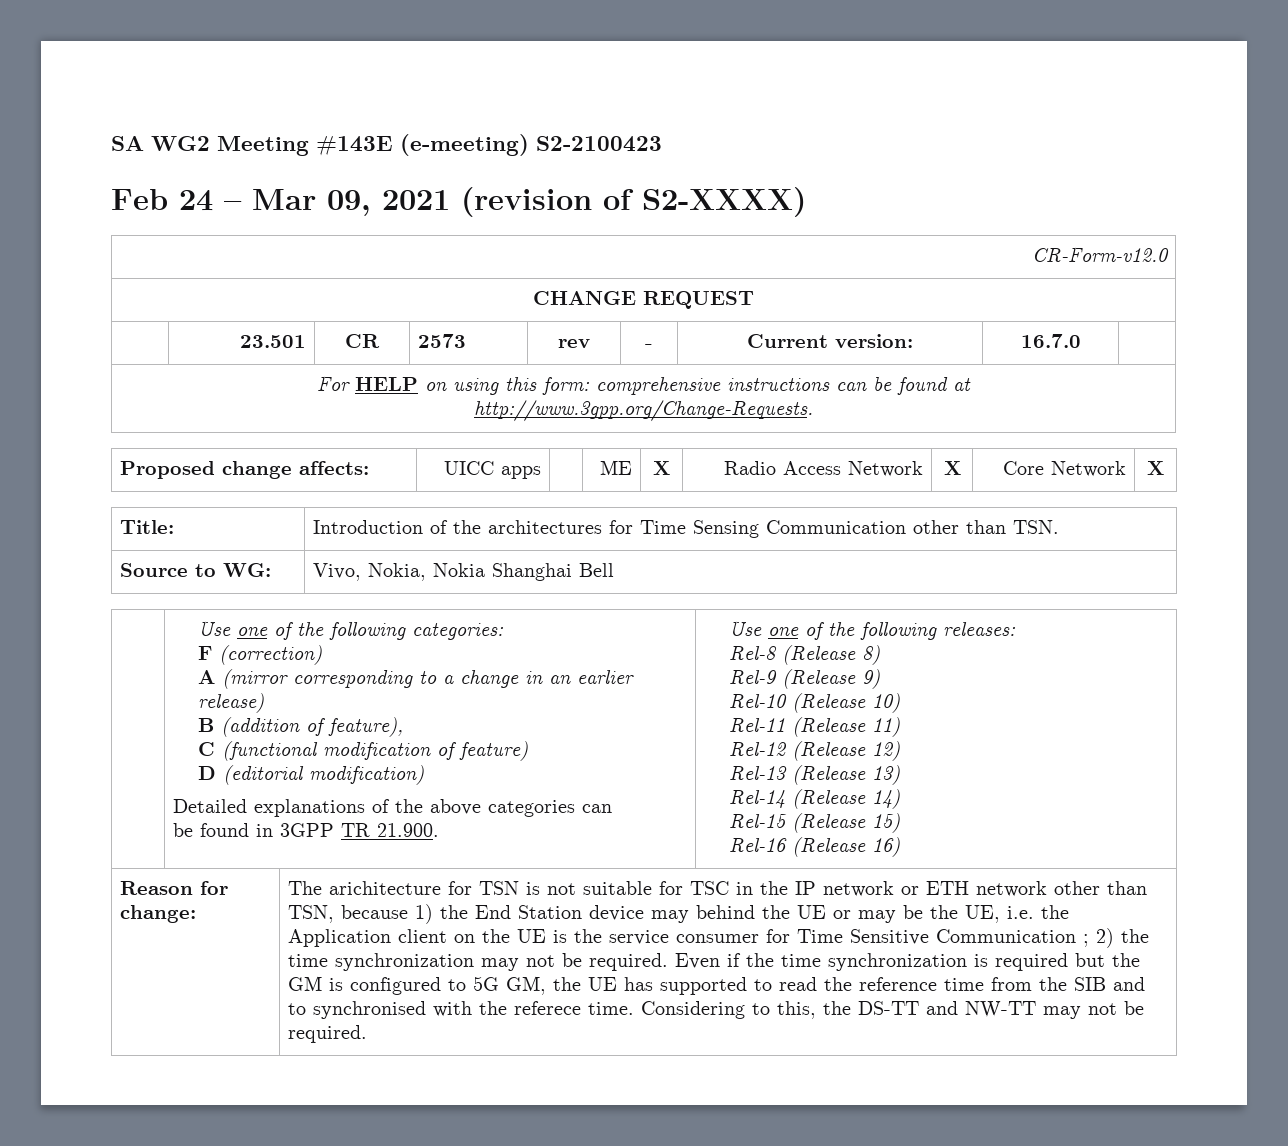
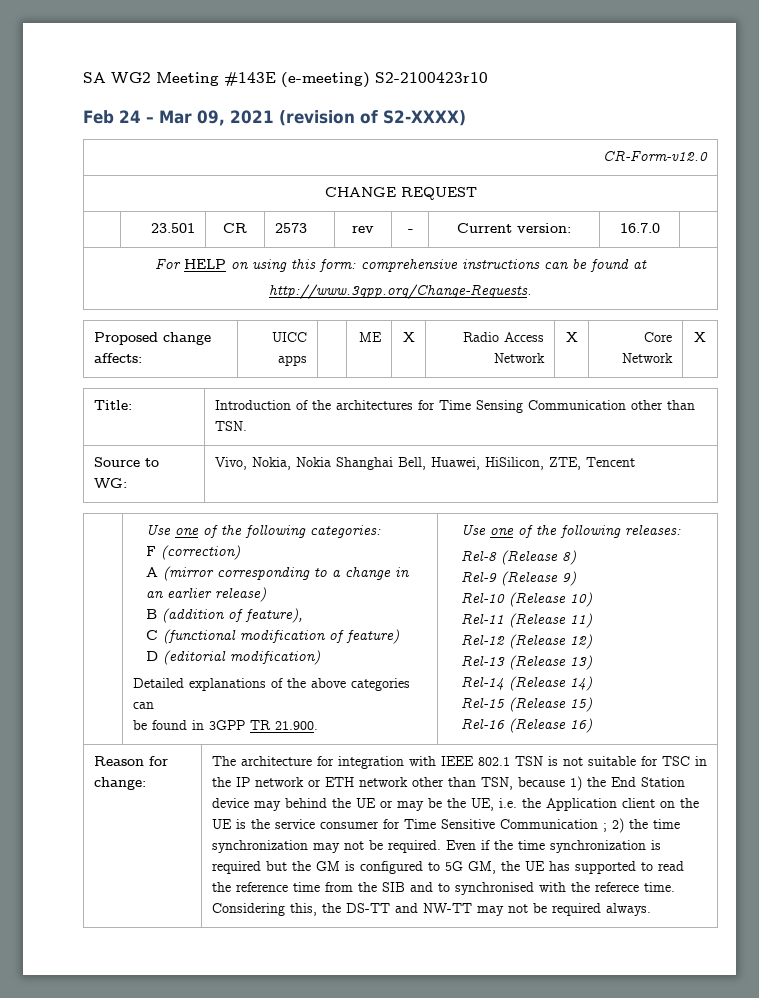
- SA WG2 Meeting #143E (e-meeting) S2-2100423
+ SA WG2 Meeting #143E (e-meeting) S2-2100423r10
- Source to WG: | Vivo, Nokia, Nokia Shanghai Bell
+ Source to WG: | Vivo, Nokia, Nokia Shanghai Bell, Huawei, HiSilicon, ZTE, Tencent
- The arichitecture for TSN is not suitable for TSC in the IP network or ETH network other than TSN, because 1) the End Station device may behind the UE or may be the UE, i.e. the Application client on the UE is the service consumer for Time Sensitive Communication ; 2) the time synchronization may not be required.
+ The architecture for integration with IEEE 802.1 TSN is not suitable for TSC in the IP network or ETH network other than TSN, because 1) the End Station device may behind the UE or may be the UE, i.e. the Application client on the UE is the service consumer for Time Sensitive Communication ; 2) the time synchronization may not be required.
- Considering to this, the DS-TT and NW-TT may not be required.
+ Considering this, the DS-TT and NW-TT may not be required always.

